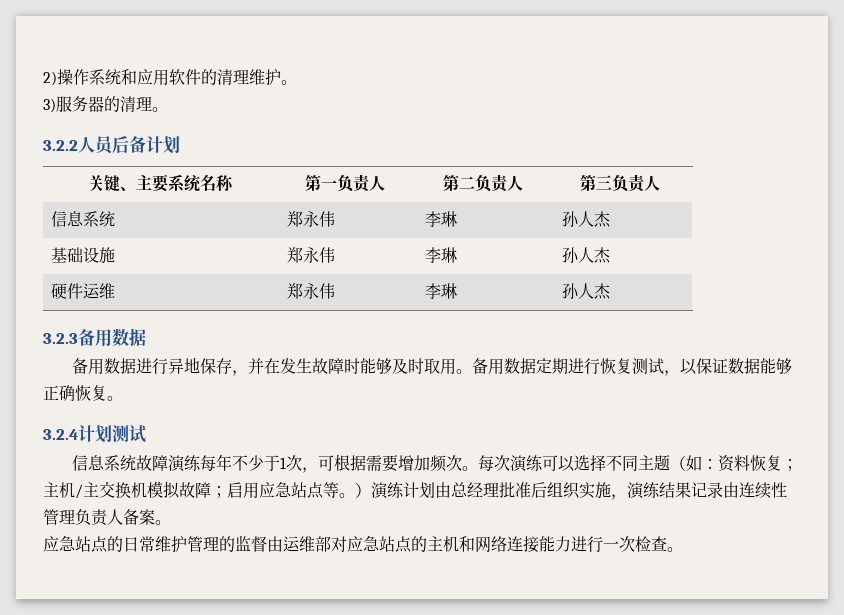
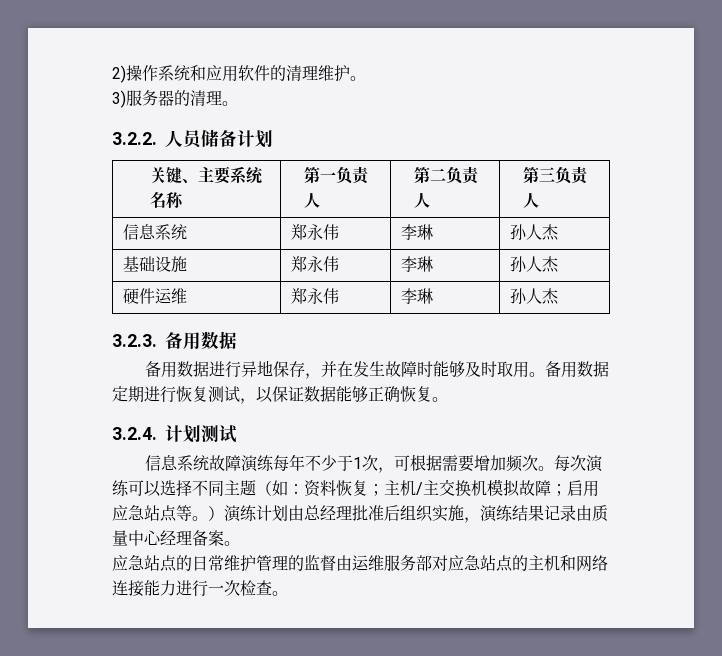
- 3.2.2人员后备计划
+ 3.2.2.人员储备计划
- 3.2.3备用数据
+ 3.2.3.备用数据
- 3.2.4计划测试
+ 3.2.4.计划测试
- 每次演练可以选择不同主题（如：资料恢复；主机/主交换机模拟故障；启用应急站点等。）演练计划由总经理批准后组织实施，演练结果记录由连续性管理负责人备案。
+ 每次演练可以选择不同主题（如：资料恢复；主机/主交换机模拟故障；启用应急站点等。）演练计划由总经理批准后组织实施，演练结果记录由质量中心经理备案。
- 应急站点的日常维护管理的监督由运维部对应急站点的主机和网络连接能力进行一次检查。
+ 应急站点的日常维护管理的监督由运维服务部对应急站点的主机和网络连接能力进行一次检查。

